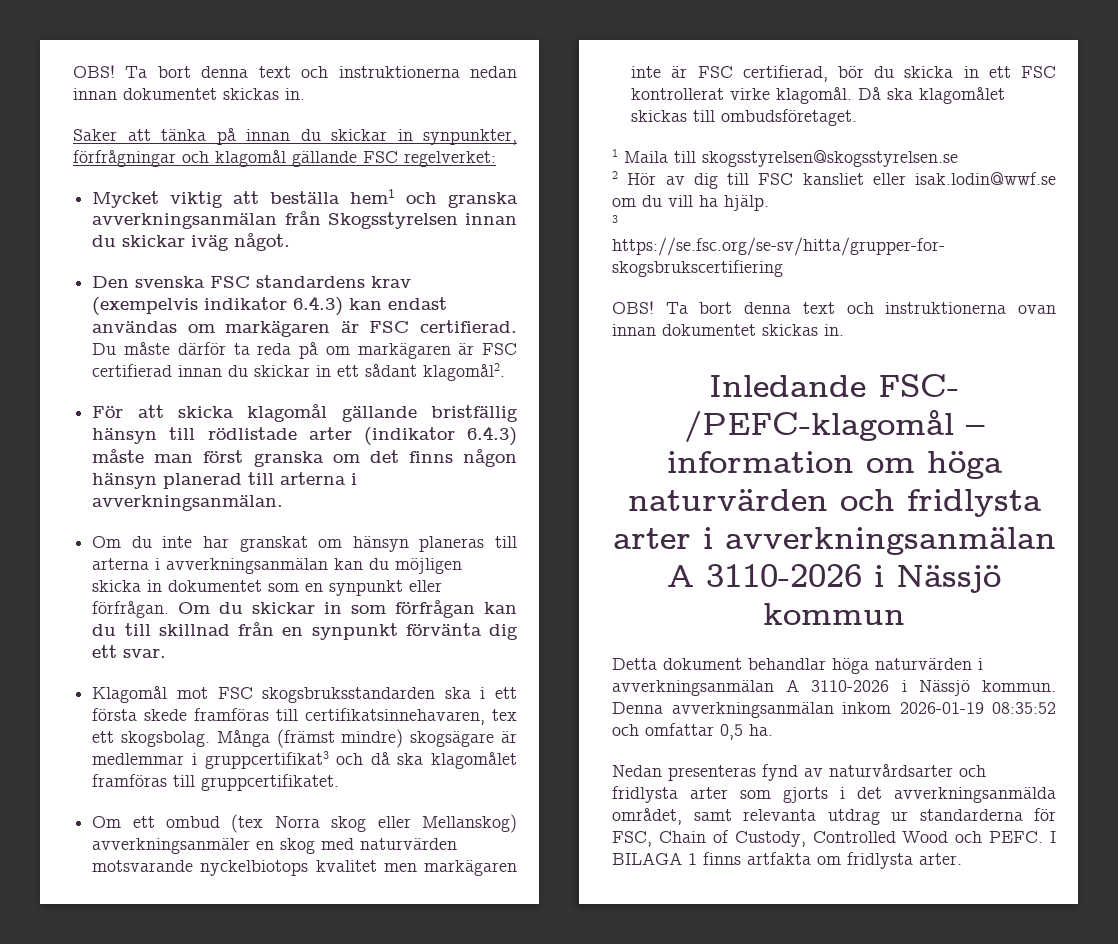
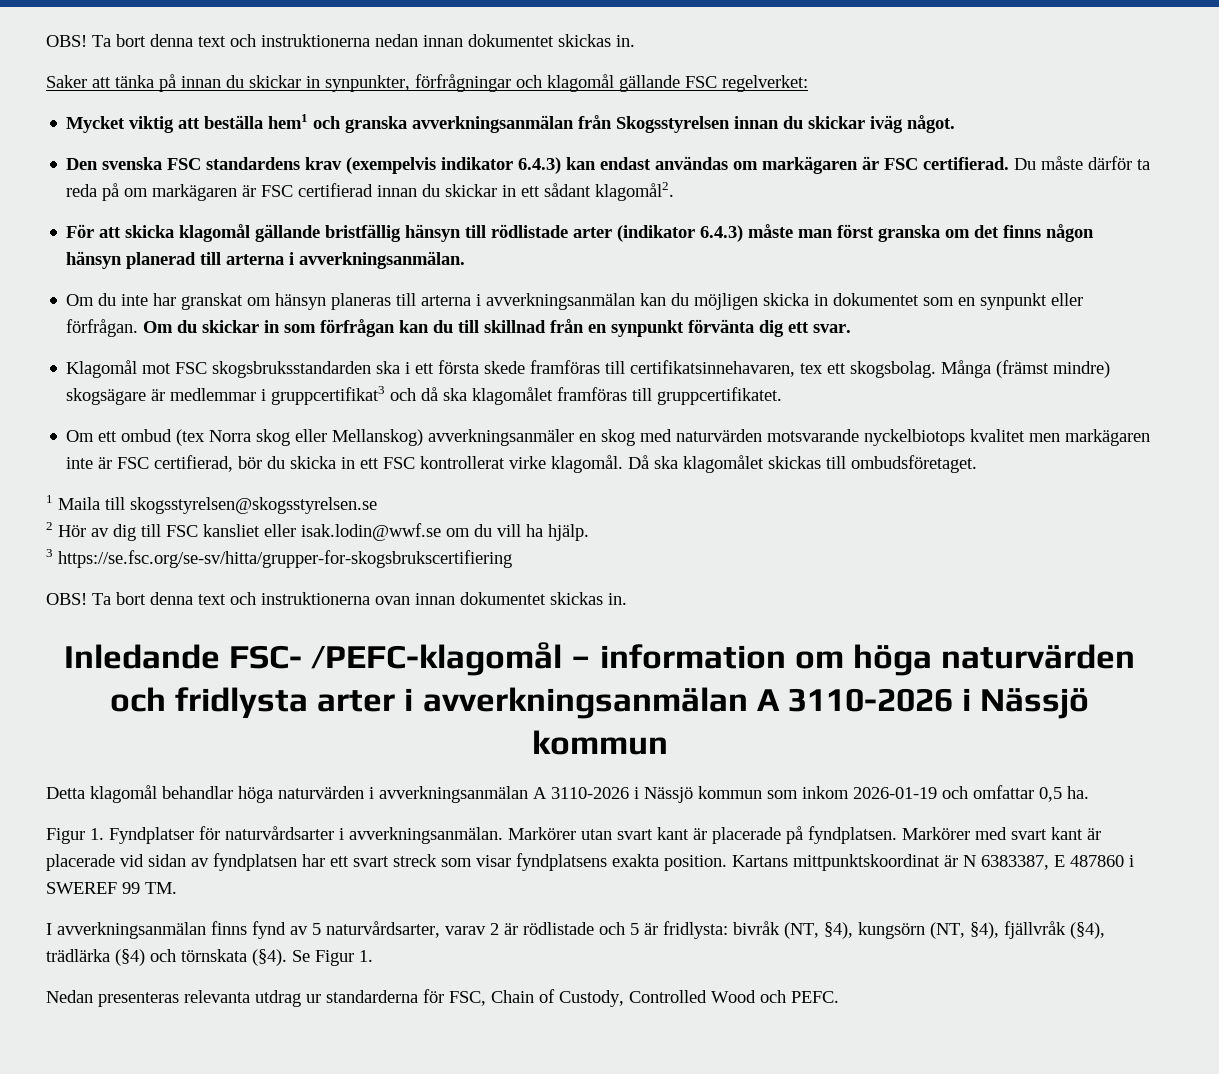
- Detta dokument behandlar höga naturvärden i avverkningsanmälan A 3110-2026 i Nässjö kommun. Denna avverkningsanmälan inkom 2026-01-19 08:35:52 och omfattar 0,5 ha.
+ Detta klagomål behandlar höga naturvärden i avverkningsanmälan A 3110-2026 i Nässjö kommun som inkom 2026-01-19 och omfattar 0,5 ha.
- Nedan presenteras fynd av naturvårdsarter och fridlysta arter som gjorts i det avverkningsanmälda området, samt relevanta utdrag ur standarderna för FSC, Chain of Custody, Controlled Wood och PEFC. I BILAGA 1 finns artfakta om fridlysta arter.
+ Figur 1. Fyndplatser för naturvårdsarter i avverkningsanmälan. Markörer utan svart kant är placerade på fyndplatsen. Markörer med svart kant är placerade vid sidan av fyndplatsen har ett svart streck som visar fyndplatsens exakta position. Kartans mittpunktskoordinat är N 6383387, E 487860 i SWEREF 99 TM.
+ I avverkningsanmälan finns fynd av 5 naturvårdsarter, varav 2 är rödlistade och 5 är fridlysta: bivråk (NT, §4), kungsörn (NT, §4), fjällvråk (§4), trädlärka (§4) och törnskata (§4). Se Figur 1.
+ Nedan presenteras relevanta utdrag ur standarderna för FSC, Chain of Custody, Controlled Wood och PEFC.

